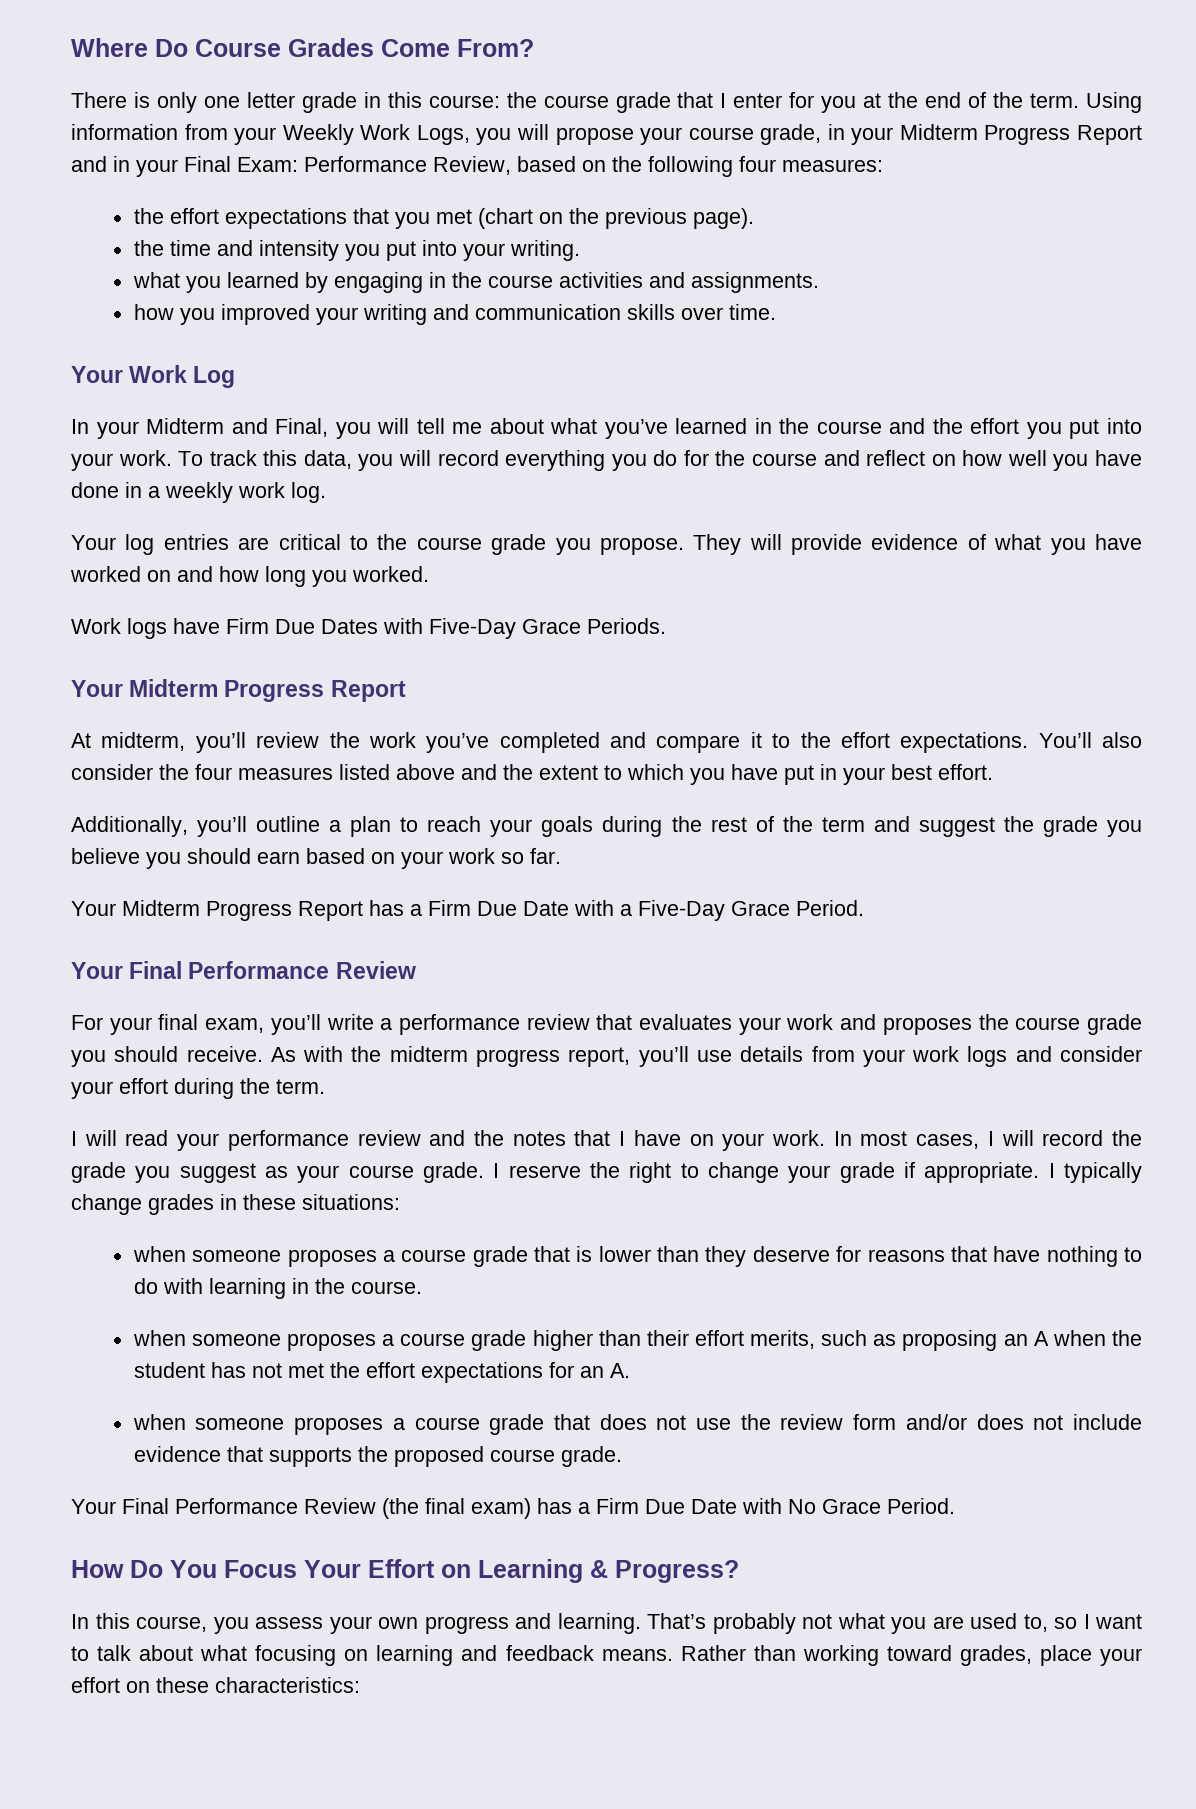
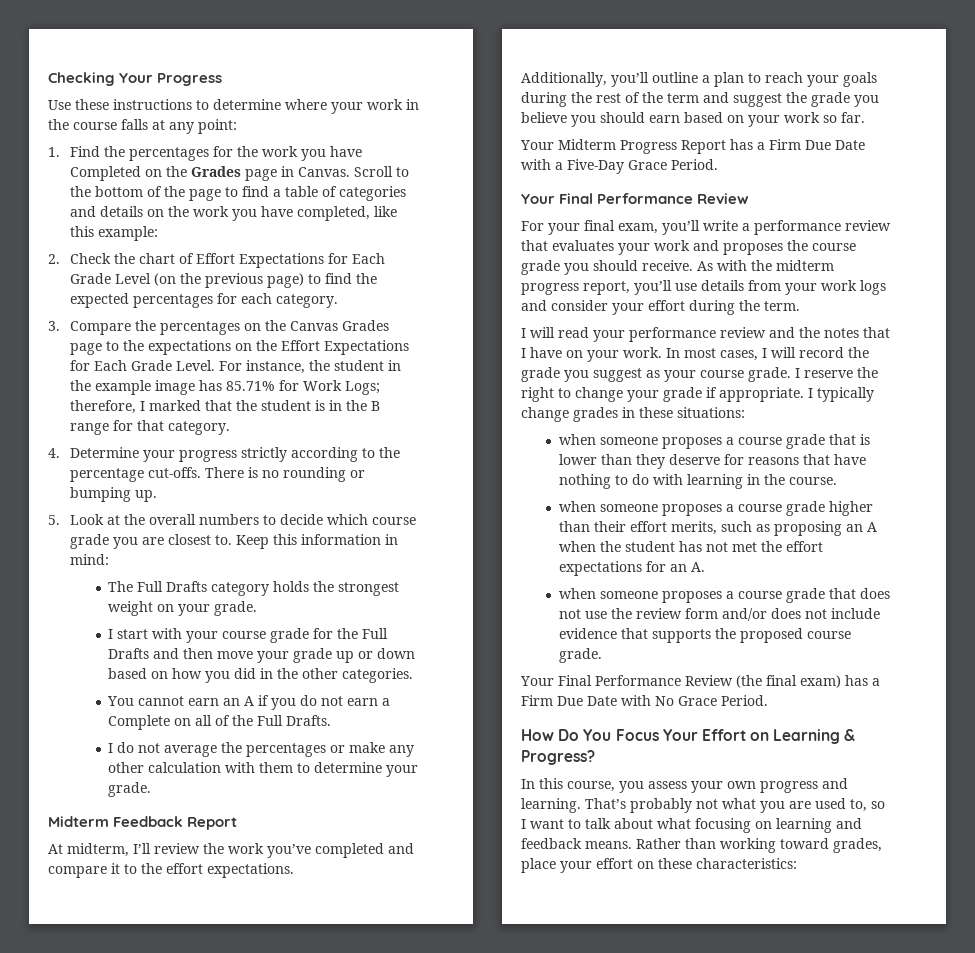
- Where Do Course Grades Come From?
- There is only one letter grade in this course: the course grade that I enter for you at the end of the term. Using information from your Weekly Work Logs, you will propose your course grade, in your Midterm Progress Report and in your Final Exam: Performance Review, based on the following four measures:
- the effort expectations that you met (chart on the previous page).
- the time and intensity you put into your writing.
- what you learned by engaging in the course activities and assignments.
- how you improved your writing and communication skills over time.
- Your Work Log
- In your Midterm and Final, you will tell me about what you’ve learned in the course and the effort you put into your work. To track this data, you will record everything you do for the course and reflect on how well you have done in a weekly work log.
- Your log entries are critical to the course grade you propose. They will provide evidence of what you have worked on and how long you worked.
- Work logs have Firm Due Dates with Five-Day Grace Periods.
- Your Midterm Progress Report
+ Checking Your Progress
+ Use these instructions to determine where your work in the course falls at any point:
+ 1. Find the percentages for the work you have Completed on the Grades page in Canvas. Scroll to the bottom of the page to find a table of categories and details on the work you have completed, like this example:
+ 2. Check the chart of Effort Expectations for Each Grade Level (on the previous page) to find the expected percentages for each category.
+ 3. Compare the percentages on the Canvas Grades page to the expectations on the Effort Expectations for Each Grade Level. For instance, the student in the example image has 85.71% for Work Logs; therefore, I marked that the student is in the B range for that category.
+ 4. Determine your progress strictly according to the percentage cut-offs. There is no rounding or bumping up.
+ 5. Look at the overall numbers to decide which course grade you are closest to. Keep this information in mind:
+ The Full Drafts category holds the strongest weight on your grade.
+ I start with your course grade for the Full Drafts and then move your grade up or down based on how you did in the other categories.
+ You cannot earn an A if you do not earn a Complete on all of the Full Drafts.
+ I do not average the percentages or make any other calculation with them to determine your grade.
+ Midterm Feedback Report
- At midterm, you’ll review the work you’ve completed and compare it to the effort expectations. You’ll also consider the four measures listed above and the extent to which you have put in your best effort.
+ At midterm, I’ll review the work you’ve completed and compare it to the effort expectations.

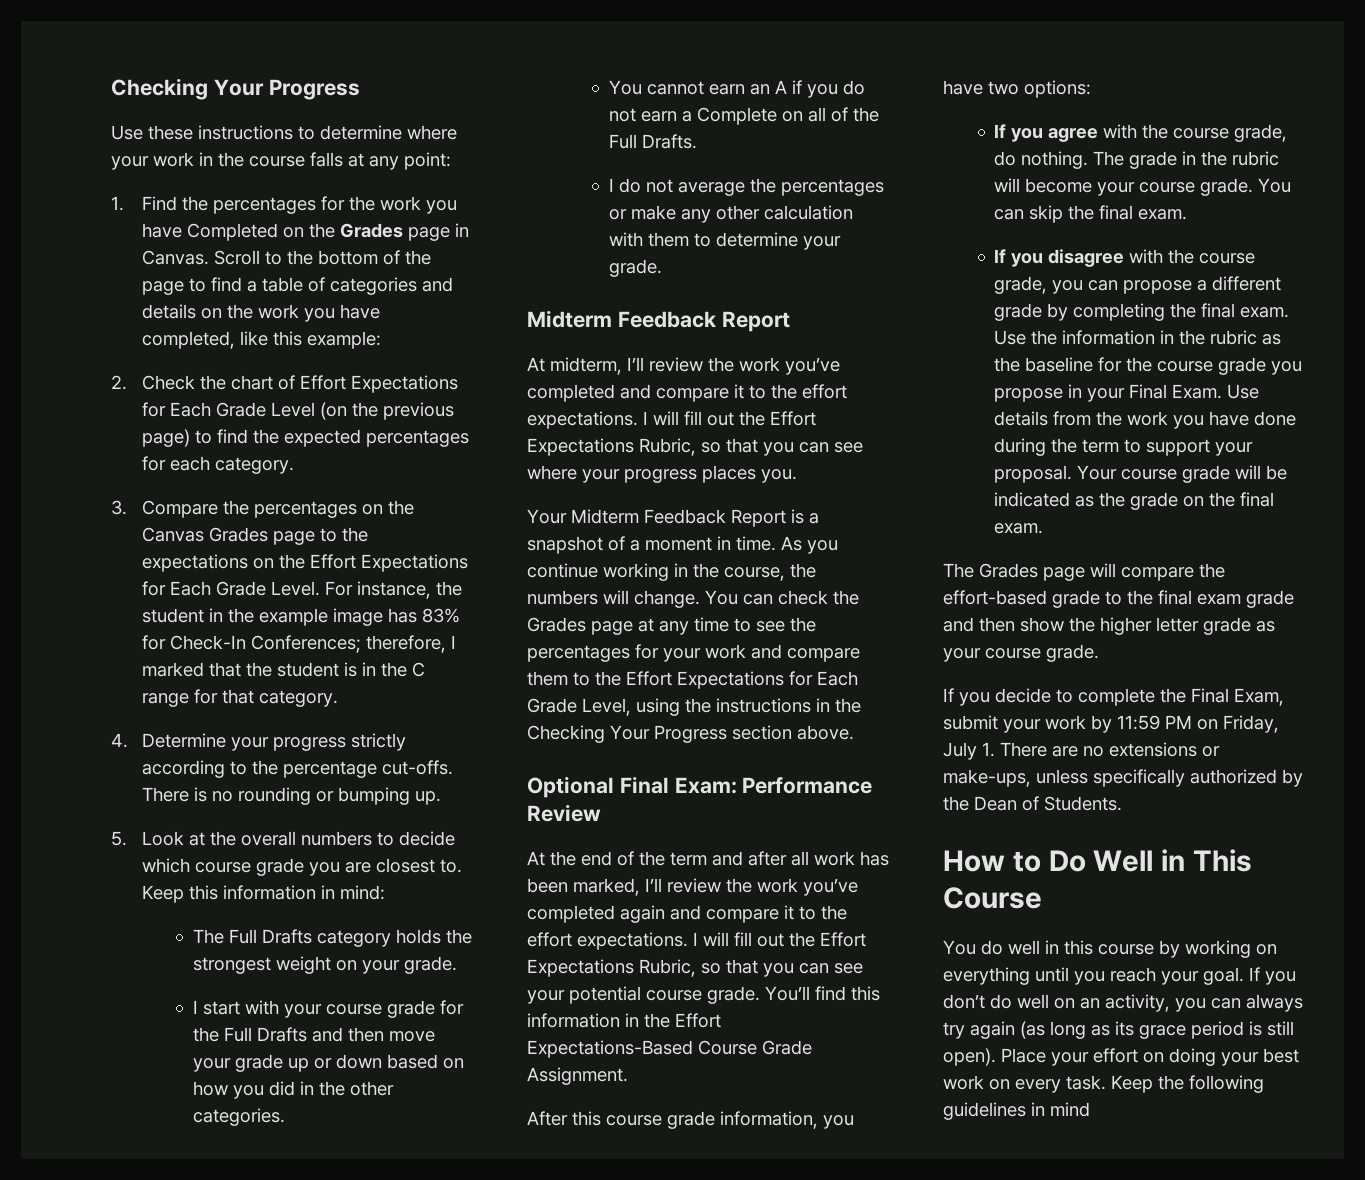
- For instance, the student in the example image has 85.71% for Work Logs; therefore, I marked that the student is in the B range for that category.
+ For instance, the student in the example image has 83% for Check-In Conferences; therefore, I marked that the student is in the C range for that category.
- At midterm, I’ll review the work you’ve completed and compare it to the effort expectations.
- Additionally, you’ll outline a plan to reach your goals during the rest of the term and suggest the grade you believe you should earn based on your work so far.
- Your Midterm Progress Report has a Firm Due Date with a Five-Day Grace Period.
- Your Final Performance Review
- For your final exam, you’ll write a performance review that evaluates your work and proposes the course grade you should receive. As with the midterm progress report, you’ll use details from your work logs and consider your effort during the term.
- I will read your performance review and the notes that I have on your work. In most cases, I will record the grade you suggest as your course grade. I reserve the right to change your grade if appropriate. I typically change grades in these situations:
- when someone proposes a course grade that is lower than they deserve for reasons that have nothing to do with learning in the course.
- when someone proposes a course grade higher than their effort merits, such as proposing an A when the student has not met the effort expectations for an A.
- when someone proposes a course grade that does not use the review form and/or does not include evidence that supports the proposed course grade.
- Your Final Performance Review (the final exam) has a Firm Due Date with No Grace Period.
- How Do You Focus Your Effort on Learning & Progress?
- In this course, you assess your own progress and learning. That’s probably not what you are used to, so I want to talk about what focusing on learning and feedback means. Rather than working toward grades, place your effort on these characteristics:
+ At midterm, I’ll review the work you’ve completed and compare it to the effort expectations. I will fill out the Effort Expectations Rubric, so that you can see where your progress places you.
+ Your Midterm Feedback Report is a snapshot of a moment in time. As you continue working in the course, the numbers will change. You can check the Grades page at any time to see the percentages for your work and compare them to the Effort Expectations for Each Grade Level, using the instructions in the Checking Your Progress section above.
+ Optional Final Exam: Performance Review
+ At the end of the term and after all work has been marked, I’ll review the work you’ve completed again and compare it to the effort expectations. I will fill out the Effort Expectations Rubric, so that you can see your potential course grade. You’ll find this information in the Effort Expectations-Based Course Grade Assignment.
+ After this course grade information, you have two options:
+ If you agree with the course grade, do nothing. The grade in the rubric will become your course grade. You can skip the final exam.
+ If you disagree with the course grade, you can propose a different grade by completing the final exam. Use the information in the rubric as the baseline for the course grade you propose in your Final Exam. Use details from the work you have done during the term to support your proposal. Your course grade will be indicated as the grade on the final exam.
+ The Grades page will compare the effort-based grade to the final exam grade and then show the higher letter grade as your course grade.
+ If you decide to complete the Final Exam, submit your work by 11:59 PM on Friday, July 1. There are no extensions or make-ups, unless specifically authorized by the Dean of Students.
+ How to Do Well in This Course
+ You do well in this course by working on everything until you reach your goal. If you don’t do well on an activity, you can always try again (as long as its grace period is still open). Place your effort on doing your best work on every task. Keep the following guidelines in mind

